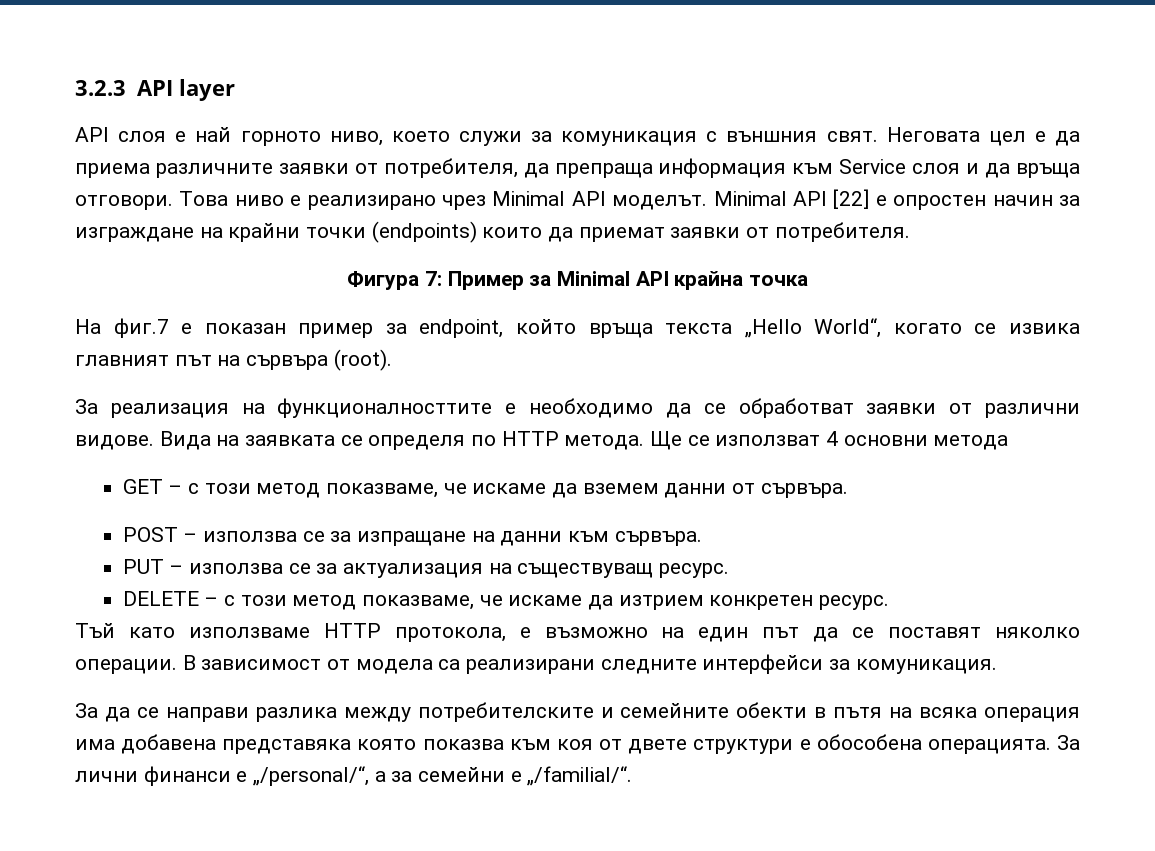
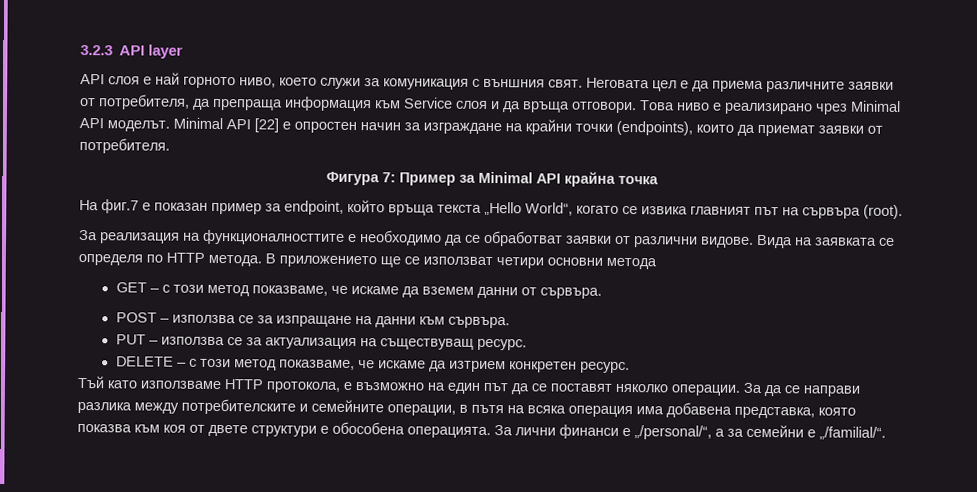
- Minimal API [22] e опростен начин за изграждане на крайни точки (endpoints) които да приемат заявки от потребителя.
+ Minimal API [22] e опростен начин за изграждане на крайни точки (endpoints), които да приемат заявки от потребителя.
- Ще се използват 4 основни метода
+ В приложението ще се използват четири основни метода
- Тъй като използваме HTTP протокола, е възможно на един път да се поставят няколко операции. В зависимост от модела са реализирани следните интерфейси за комуникация.
- За да се направи разлика между потребителските и семейните обекти в пътя на всяка операция има добавена представяка която показва към коя от двете структури е обособена операцията.
+ Тъй като използваме HTTP протокола, е възможно на един път да се поставят няколко операции. За да се направи разлика между потребителските и семейните операции, в пътя на всяка операция има добавена представка, която показва към коя от двете структури е обособена операцията.

